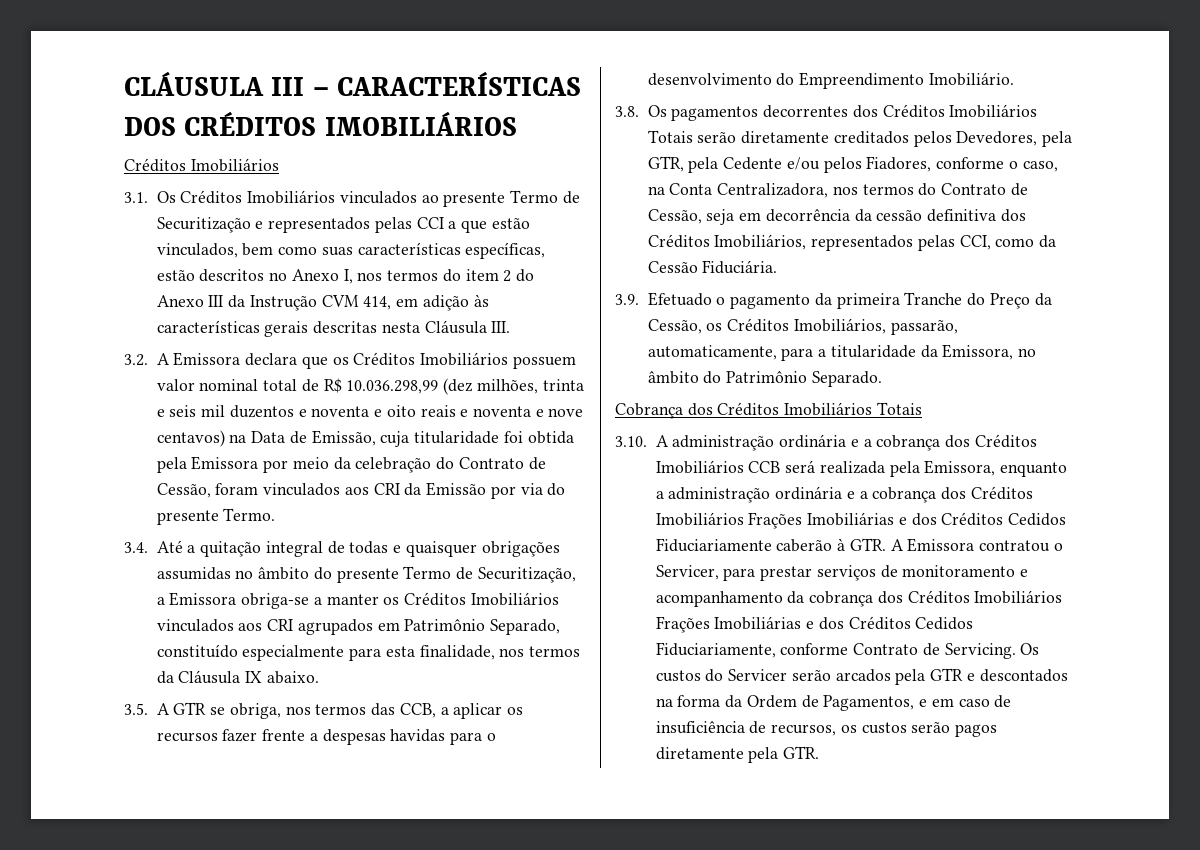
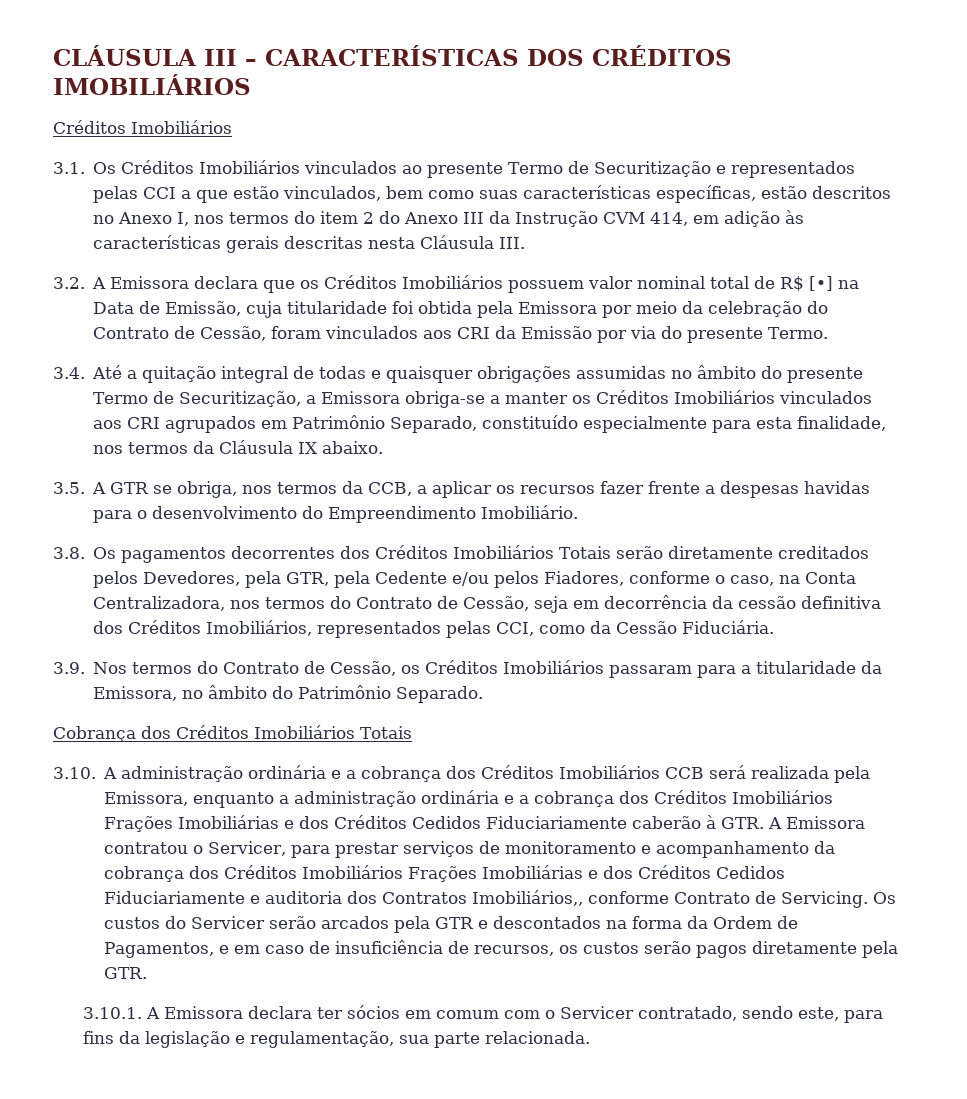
- 3.2. A Emissora declara que os Créditos Imobiliários possuem valor nominal total de R$ 10.036.298,99 (dez milhões, trinta e seis mil duzentos e noventa e oito reais e noventa e nove centavos) na Data de Emissão, cuja titularidade foi obtida pela Emissora por meio da celebração do Contrato de Cessão, foram vinculados aos CRI da Emissão por via do presente Termo.
+ 3.2. A Emissora declara que os Créditos Imobiliários possuem valor nominal total de R$ [•] na Data de Emissão, cuja titularidade foi obtida pela Emissora por meio da celebração do Contrato de Cessão, foram vinculados aos CRI da Emissão por via do presente Termo.
- 3.5. A GTR se obriga, nos termos das CCB, a aplicar os recursos fazer frente a despesas havidas para o desenvolvimento do Empreendimento Imobiliário.
+ 3.5. A GTR se obriga, nos termos da CCB, a aplicar os recursos fazer frente a despesas havidas para o desenvolvimento do Empreendimento Imobiliário.
- 3.9. Efetuado o pagamento da primeira Tranche do Preço da Cessão, os Créditos Imobiliários, passarão, automaticamente, para a titularidade da Emissora, no âmbito do Patrimônio Separado.
+ 3.9. Nos termos do Contrato de Cessão, os Créditos Imobiliários passaram para a titularidade da Emissora, no âmbito do Patrimônio Separado.
- 3.10. A administração ordinária e a cobrança dos Créditos Imobiliários CCB será realizada pela Emissora, enquanto a administração ordinária e a cobrança dos Créditos Imobiliários Frações Imobiliárias e dos Créditos Cedidos Fiduciariamente caberão à GTR. A Emissora contratou o Servicer, para prestar serviços de monitoramento e acompanhamento da cobrança dos Créditos Imobiliários Frações Imobiliárias e dos Créditos Cedidos Fiduciariamente, conforme Contrato de Servicing.
+ 3.10. A administração ordinária e a cobrança dos Créditos Imobiliários CCB será realizada pela Emissora, enquanto a administração ordinária e a cobrança dos Créditos Imobiliários Frações Imobiliárias e dos Créditos Cedidos Fiduciariamente caberão à GTR. A Emissora contratou o Servicer, para prestar serviços de monitoramento e acompanhamento da cobrança dos Créditos Imobiliários Frações Imobiliárias e dos Créditos Cedidos Fiduciariamente e auditoria dos Contratos Imobiliários,, conforme Contrato de Servicing.
+ 3.10.1. A Emissora declara ter sócios em comum com o Servicer contratado, sendo este, para fins da legislação e regulamentação, sua parte relacionada.

